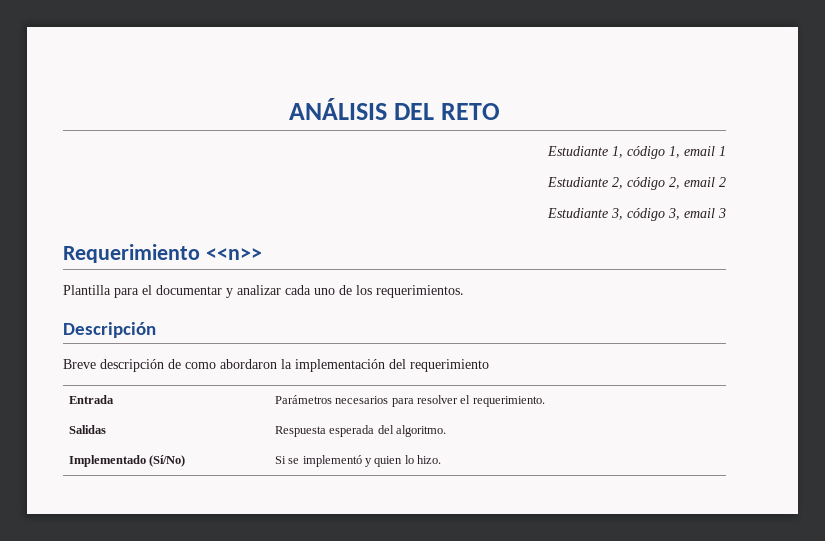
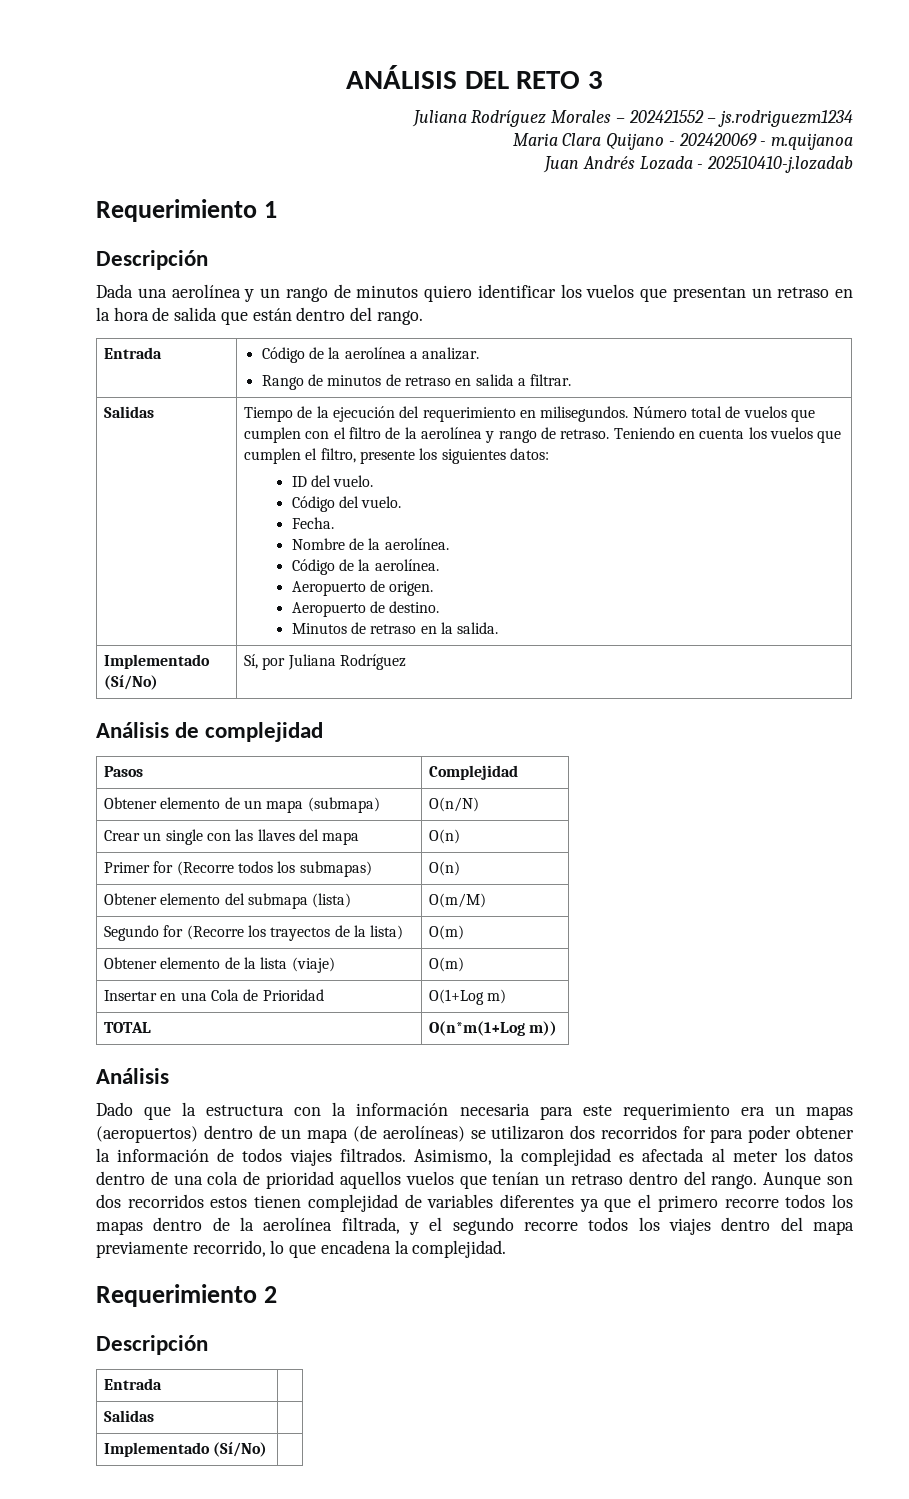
- ANÁLISIS DEL RETO
- Estudiante 1, código 1, email 1
- Estudiante 2, código 2, email 2
- Estudiante 3, código 3, email 3
- Requerimiento <<n>>
- Plantilla para el documentar y analizar cada uno de los requerimientos.
+ ANÁLISIS DEL RETO 3
+ Juliana Rodríguez Morales – 202421552 – js.rodriguezm1234
+ Maria Clara Quijano - 202420069 - m.quijanoa
+ Juan Andrés Lozada - 202510410-j.lozadab
+ Requerimiento 1
  Descripción
- Breve descripción de como abordaron la implementación del requerimiento
- Entrada | Parámetros necesarios para resolver el requerimiento.
- Salidas | Respuesta esperada del algoritmo.
- Implementado (Sí/No) | Si se implementó y quien lo hizo.
+ Dada una aerolínea y un rango de minutos quiero identificar los vuelos que presentan un retraso en la hora de salida que están dentro del rango.
+ Entrada | Código de la aerolínea a analizar.
+ Rango de minutos de retraso en salida a filtrar.
+ Salidas | Tiempo de la ejecución del requerimiento en milisegundos. Número total de vuelos que cumplen con el filtro de la aerolínea y rango de retraso. Teniendo en cuenta los vuelos que cumplen el filtro, presente los siguientes datos:
+ ID del vuelo.
+ Código del vuelo.
+ Fecha.
+ Nombre de la aerolínea.
+ Código de la aerolínea.
+ Aeropuerto de origen.
+ Aeropuerto de destino.
+ Minutos de retraso en la salida.
+ Implementado (Sí/No) | Sí, por Juliana Rodríguez
+ Análisis de complejidad
+ Pasos | Complejidad
+ Obtener elemento de un mapa (submapa) | O(n/N)
+ Crear un single con las llaves del mapa | O(n)
+ Primer for (Recorre todos los submapas) | O(n)
+ Obtener elemento del submapa (lista) | O(m/M)
+ Segundo for (Recorre los trayectos de la lista) | O(m)
+ Obtener elemento de la lista (viaje) | O(m)
+ Insertar en una Cola de Prioridad | O(1+Log m)
+ TOTAL | O(n*m(1+Log m))
+ Análisis
+ Dado que la estructura con la información necesaria para este requerimiento era un mapas (aeropuertos) dentro de un mapa (de aerolíneas) se utilizaron dos recorridos for para poder obtener la información de todos viajes filtrados. Asimismo, la complejidad es afectada al meter los datos dentro de una cola de prioridad aquellos vuelos que tenían un retraso dentro del rango. Aunque son dos recorridos estos tienen complejidad de variables diferentes ya que el primero recorre todos los mapas dentro de la aerolínea filtrada, y el segundo recorre todos los viajes dentro del mapa previamente recorrido, lo que encadena la complejidad.
+ Requerimiento 2
+ Descripción
+ Entrada |
+ Salidas |
+ Implementado (Sí/No) |

